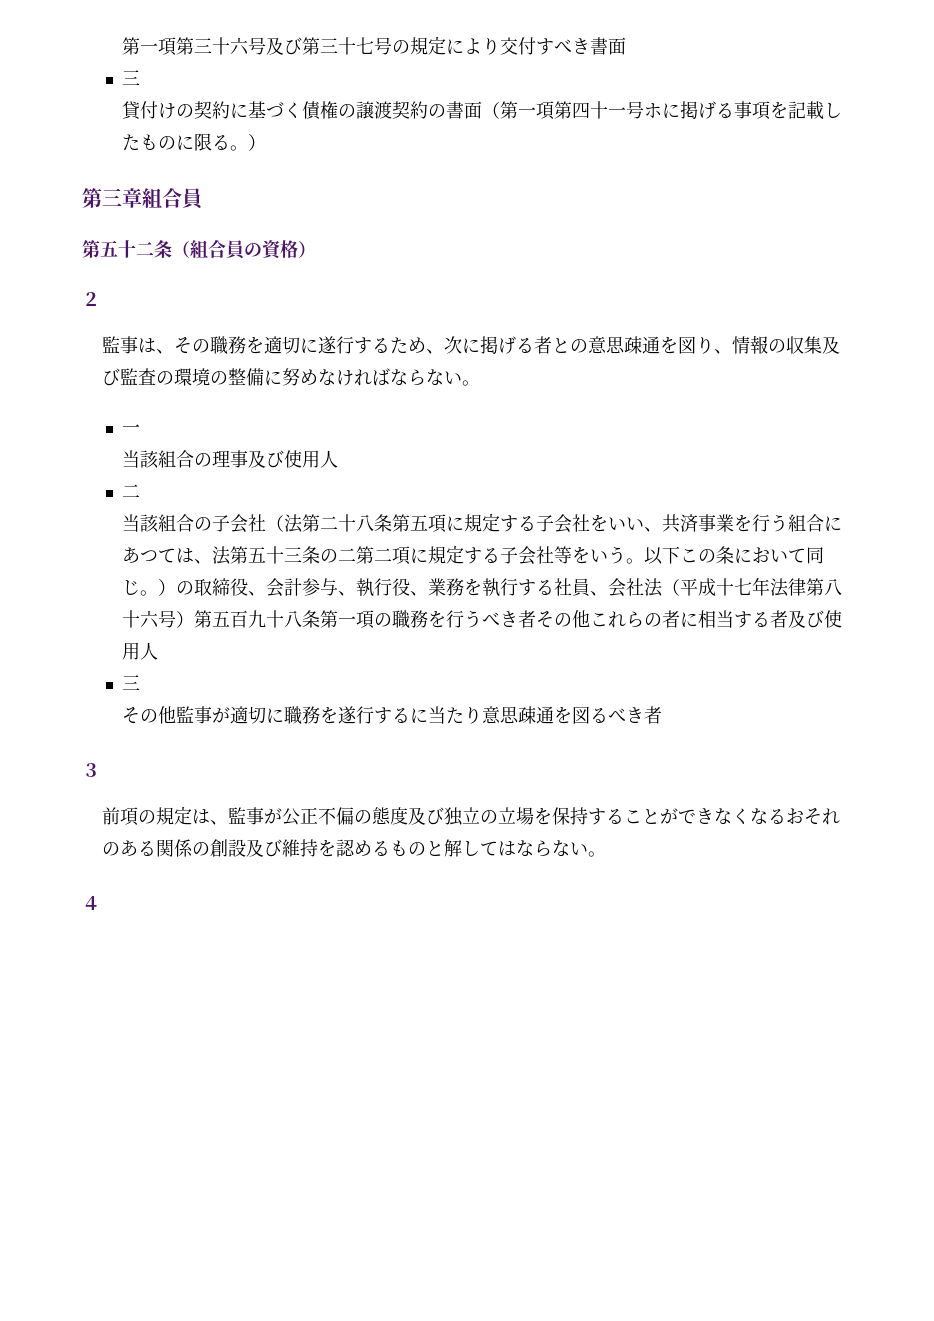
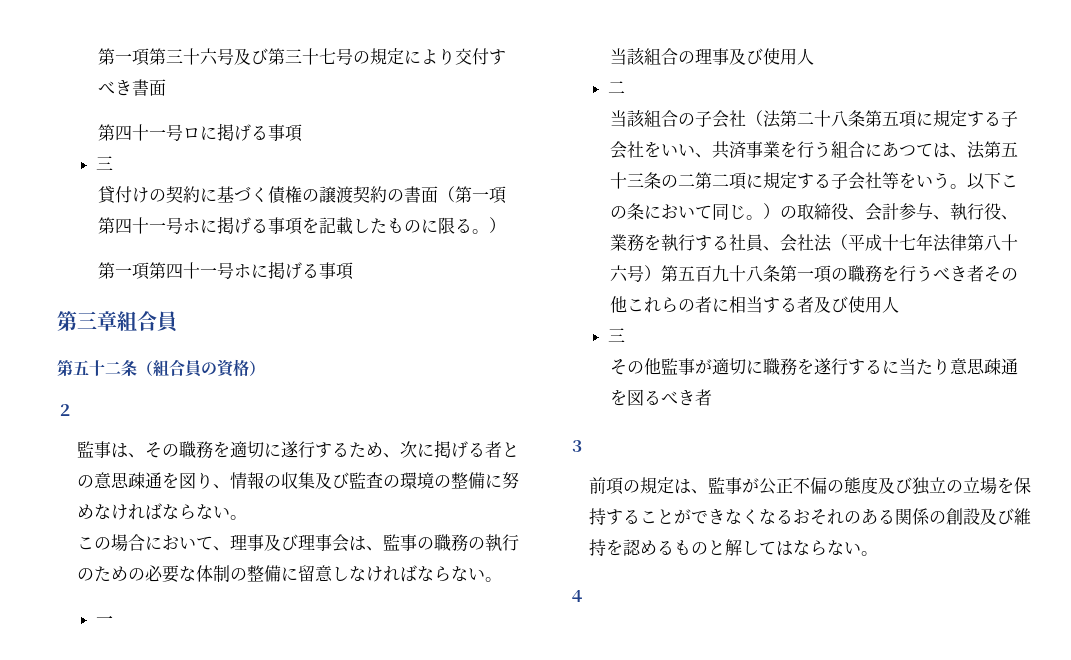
+ 第四十一号ロに掲げる事項
  貸付けの契約に基づく債権の譲渡契約の書面（第一項第四十一号ホに掲げる事項を記載したものに限る。）
+ 第一項第四十一号ホに掲げる事項
+ この場合において、理事及び理事会は、監事の職務の執行のための必要な体制の整備に留意しなければならない。

